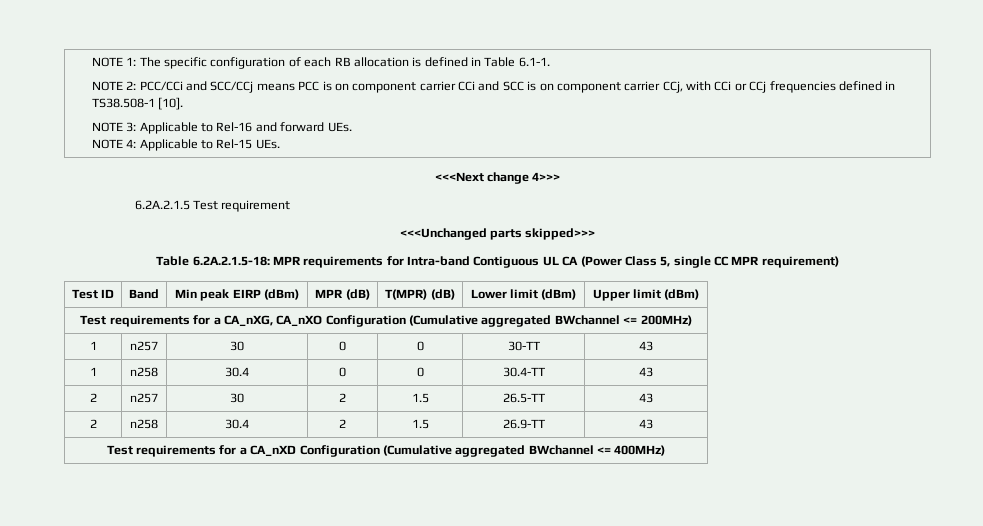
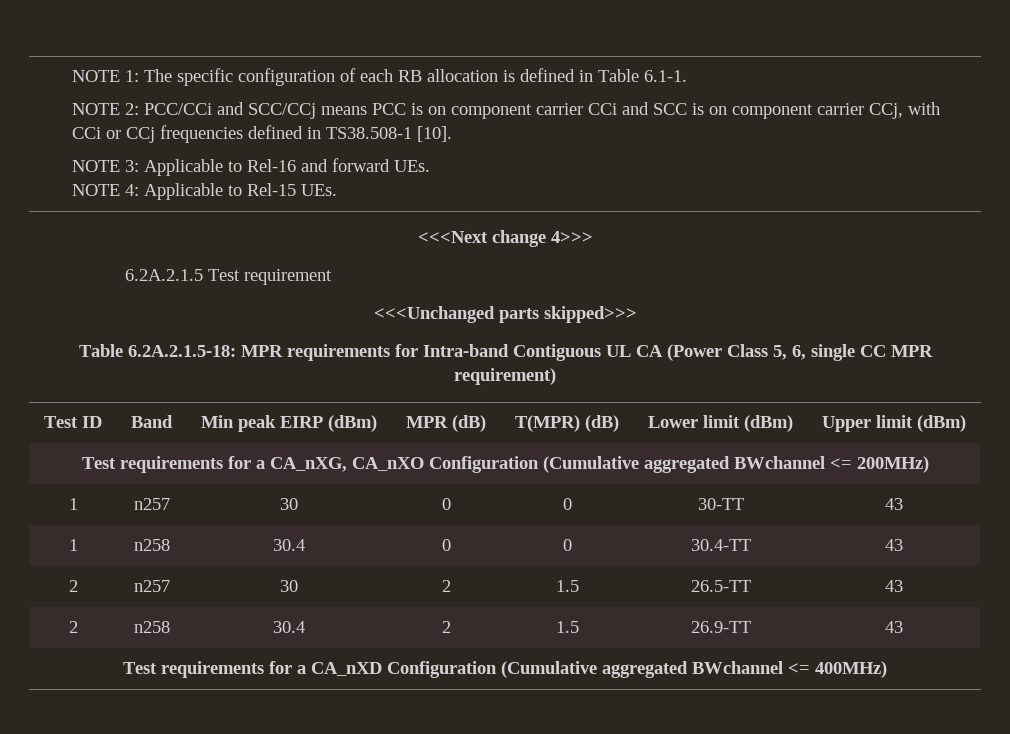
- Table 6.2A.2.1.5-18: MPR requirements for Intra-band Contiguous UL CA (Power Class 5, single CC MPR requirement)
+ Table 6.2A.2.1.5-18: MPR requirements for Intra-band Contiguous UL CA (Power Class 5, 6, single CC MPR requirement)

